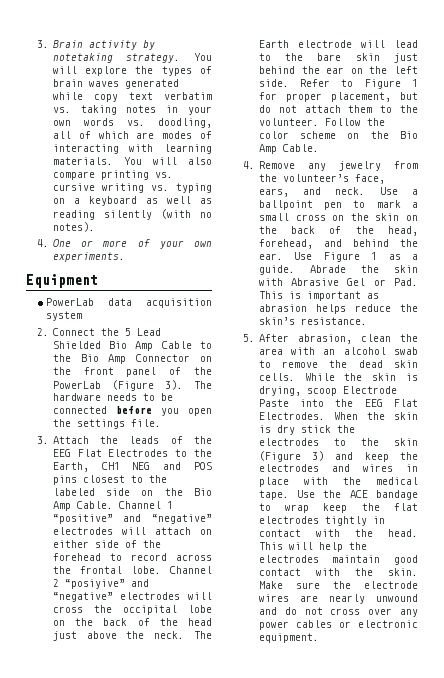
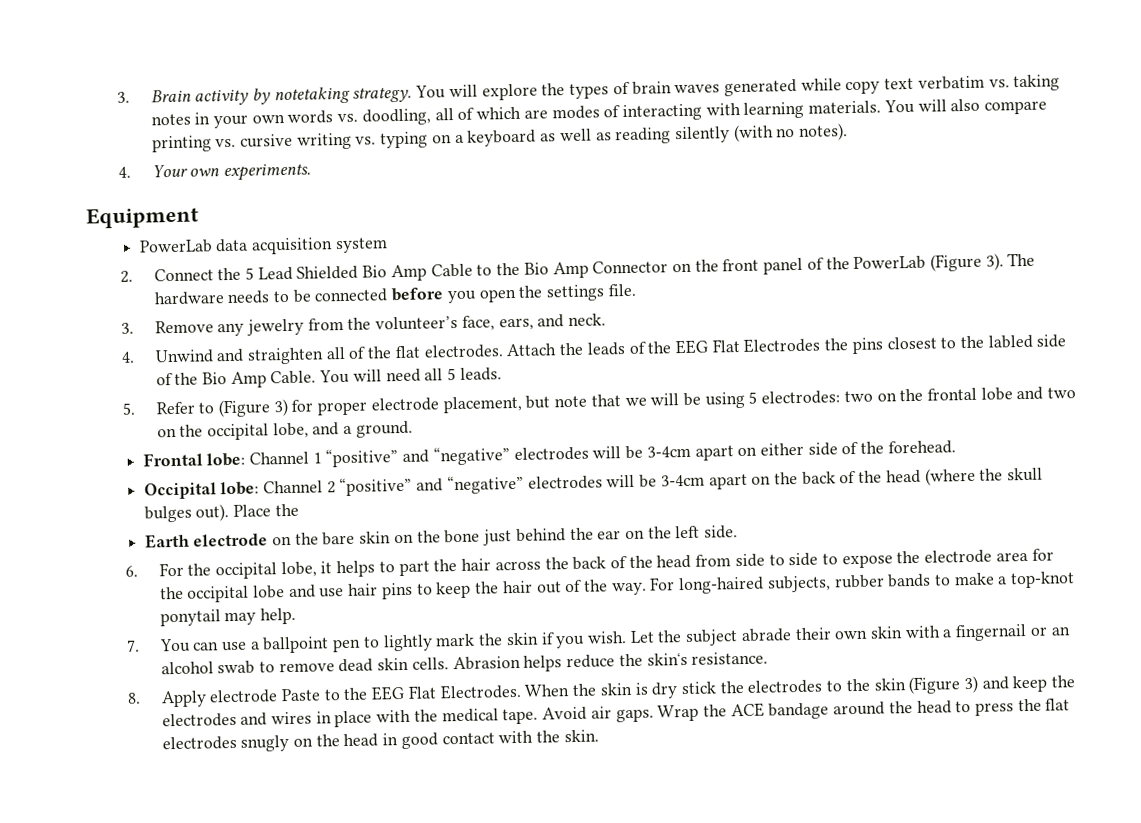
- 4. One or more of your own experiments.
+ 4. Your own experiments.
- 3. Attach the leads of the EEG Flat Electrodes to the Earth, CH1 NEG and POS pins closest to the labeled side on the Bio Amp Cable. Channel 1 “positive” and “negative” electrodes will attach on either side of the forehead to record across the frontal lobe. Channel 2 “posiyive” and “negative” electrodes will cross the occipital lobe on the back of the head just above the neck. The Earth electrode will lead to the bare skin just behind the ear on the left side. Refer to Figure 1 for proper placement, but do not attach them to the volunteer. Follow the color scheme on the Bio Amp Cable.
- 4. Remove any jewelry from the volunteer’s face, ears, and neck. Use a ballpoint pen to mark a small cross on the skin on the back of the head, forehead, and behind the ear. Use Figure 1 as a guide. Abrade the skin with Abrasive Gel or Pad. This is important as abrasion helps reduce the skin’s resistance.
- 5. After abrasion, clean the area with an alcohol swab to remove the dead skin cells.
+ 3. Remove any jewelry from the volunteer’s face, ears, and neck.
+ 4. Unwind and straighten all of the flat electrodes. Attach the leads of the EEG Flat Electrodes the pins closest to the labled side of the Bio Amp Cable. You will need all 5 leads.
+ 5. Refer to (Figure 3) for proper electrode placement, but note that we will be using 5 electrodes: two on the frontal lobe and two on the occipital lobe, and a ground.
+ Frontal lobe: Channel 1 “positive” and “negative” electrodes will be 3-4cm apart on either side of the forehead.
+ Occipital lobe: Channel 2 “positive” and “negative” electrodes will be 3-4cm apart on the back of the head (where the skull bulges out). Place the
+ Earth electrode on the bare skin on the bone just behind the ear on the left side.
+ 6. For the occipital lobe, it helps to part the hair across the back of the head from side to side to expose the electrode area for the occipital lobe and use hair pins to keep the hair out of the way. For long-haired subjects, rubber bands to make a top-knot ponytail may help.
+ 7. You can use a ballpoint pen to lightly mark the skin if you wish. Let the subject abrade their own skin with a fingernail or an alcohol swab to remove dead skin cells.
- While the skin is drying, scoop Electrode Paste into the EEG Flat Electrodes.
+ Abrasion helps reduce the skinʻs resistance.
+ 8. Apply electrode Paste to the EEG Flat Electrodes.
- Use the ACE bandage to wrap keep the flat electrodes tightly in contact with the head. This will help the electrodes maintain good contact with the skin. Make sure the electrode wires are nearly unwound and do not cross over any power cables or electronic equipment.
+ Avoid air gaps. Wrap the ACE bandage around the head to press the flat electrodes snugly on the head in good contact with the skin.

